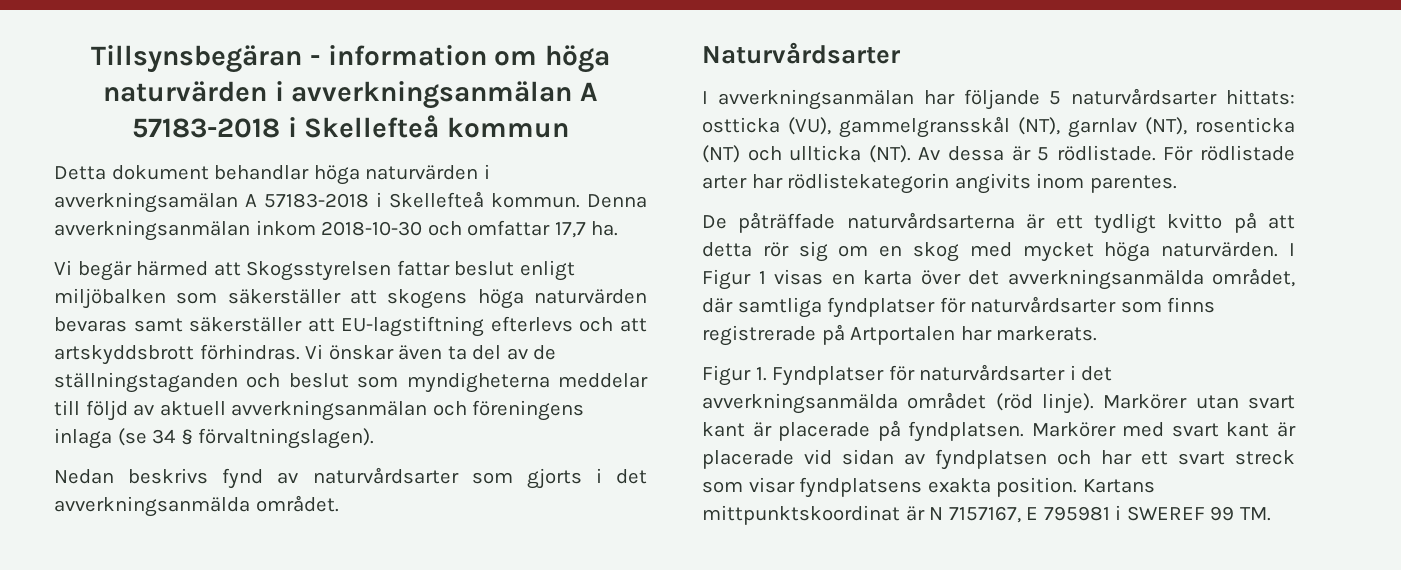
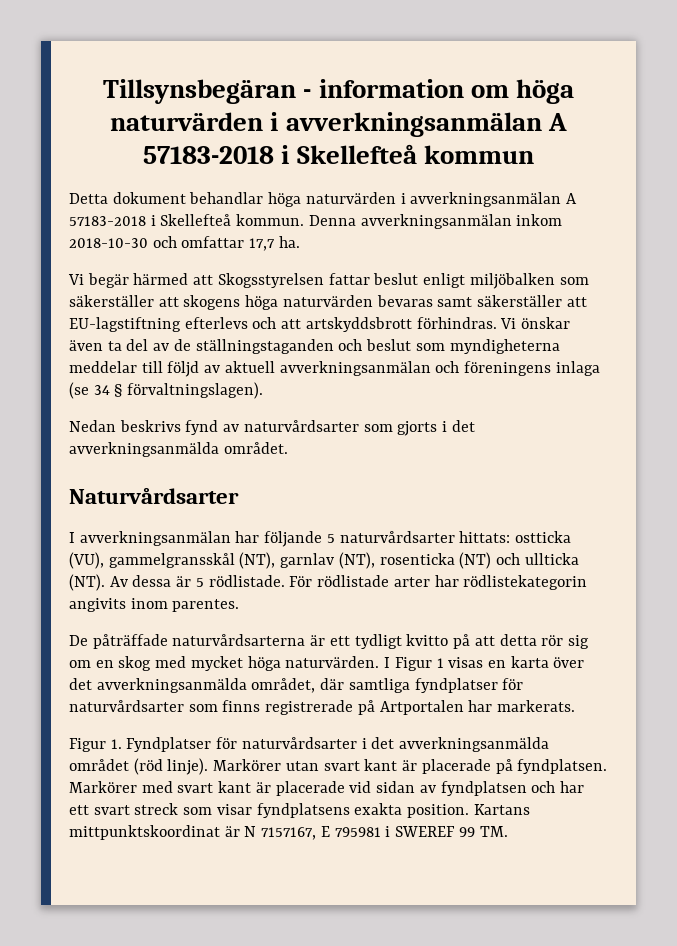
- Detta dokument behandlar höga naturvärden i avverkningsamälan A 57183-2018 i Skellefteå kommun.
+ Detta dokument behandlar höga naturvärden i avverkningsanmälan A 57183-2018 i Skellefteå kommun.

